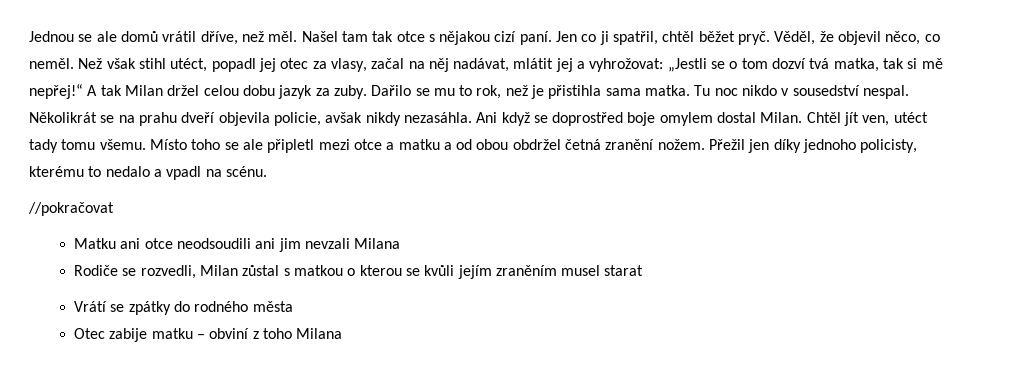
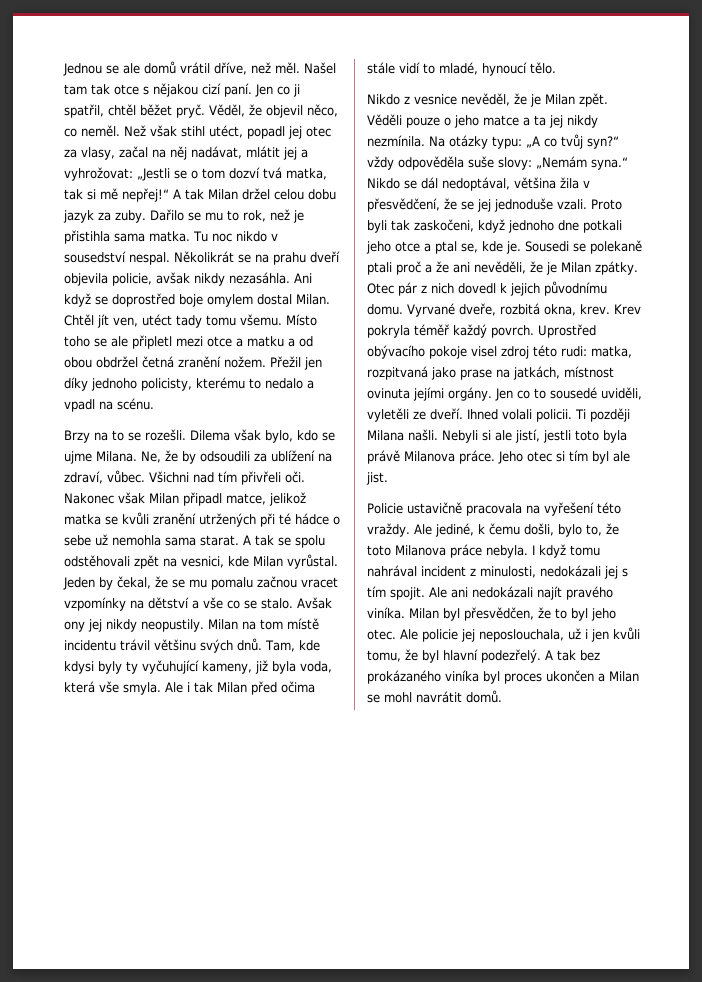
- //pokračovat
- Matku ani otce neodsoudili ani jim nevzali Milana
- Rodiče se rozvedli, Milan zůstal s matkou o kterou se kvůli jejím zraněním musel starat
- Vrátí se zpátky do rodného města
- Otec zabije matku – obviní z toho Milana
+ Brzy na to se rozešli. Dilema však bylo, kdo se ujme Milana. Ne, že by odsoudili za ublížení na zdraví, vůbec. Všichni nad tím přivřeli oči. Nakonec však Milan připadl matce, jelikož matka se kvůli zranění utržených při té hádce o sebe už nemohla sama starat. A tak se spolu odstěhovali zpět na vesnici, kde Milan vyrůstal. Jeden by čekal, že se mu pomalu začnou vracet vzpomínky na dětství a vše co se stalo. Avšak ony jej nikdy neopustily. Milan na tom místě incidentu trávil většinu svých dnů. Tam, kde kdysi byly ty vyčuhující kameny, již byla voda, která vše smyla. Ale i tak Milan před očima stále vidí to mladé, hynoucí tělo.
+ Nikdo z vesnice nevěděl, že je Milan zpět. Věděli pouze o jeho matce a ta jej nikdy nezmínila. Na otázky typu: „A co tvůj syn?“ vždy odpověděla suše slovy: „Nemám syna.“ Nikdo se dál nedoptával, většina žila v přesvědčení, že se jej jednoduše vzali. Proto byli tak zaskočeni, když jednoho dne potkali jeho otce a ptal se, kde je. Sousedi se polekaně ptali proč a že ani nevěděli, že je Milan zpátky. Otec pár z nich dovedl k jejich původnímu domu. Vyrvané dveře, rozbitá okna, krev. Krev pokryla téměř každý povrch. Uprostřed obývacího pokoje visel zdroj této rudi: matka, rozpitvaná jako prase na jatkách, místnost ovinuta jejími orgány. Jen co to sousedé uviděli, vyletěli ze dveří. Ihned volali policii. Ti později Milana našli. Nebyli si ale jistí, jestli toto byla právě Milanova práce. Jeho otec si tím byl ale jist.
+ Policie ustavičně pracovala na vyřešení této vraždy. Ale jediné, k čemu došli, bylo to, že toto Milanova práce nebyla. I když tomu nahrával incident z minulosti, nedokázali jej s tím spojit. Ale ani nedokázali najít pravého viníka. Milan byl přesvědčen, že to byl jeho otec. Ale policie jej neposlouchala, už i jen kvůli tomu, že byl hlavní podezřelý. A tak bez prokázaného viníka byl proces ukončen a Milan se mohl navrátit domů.

